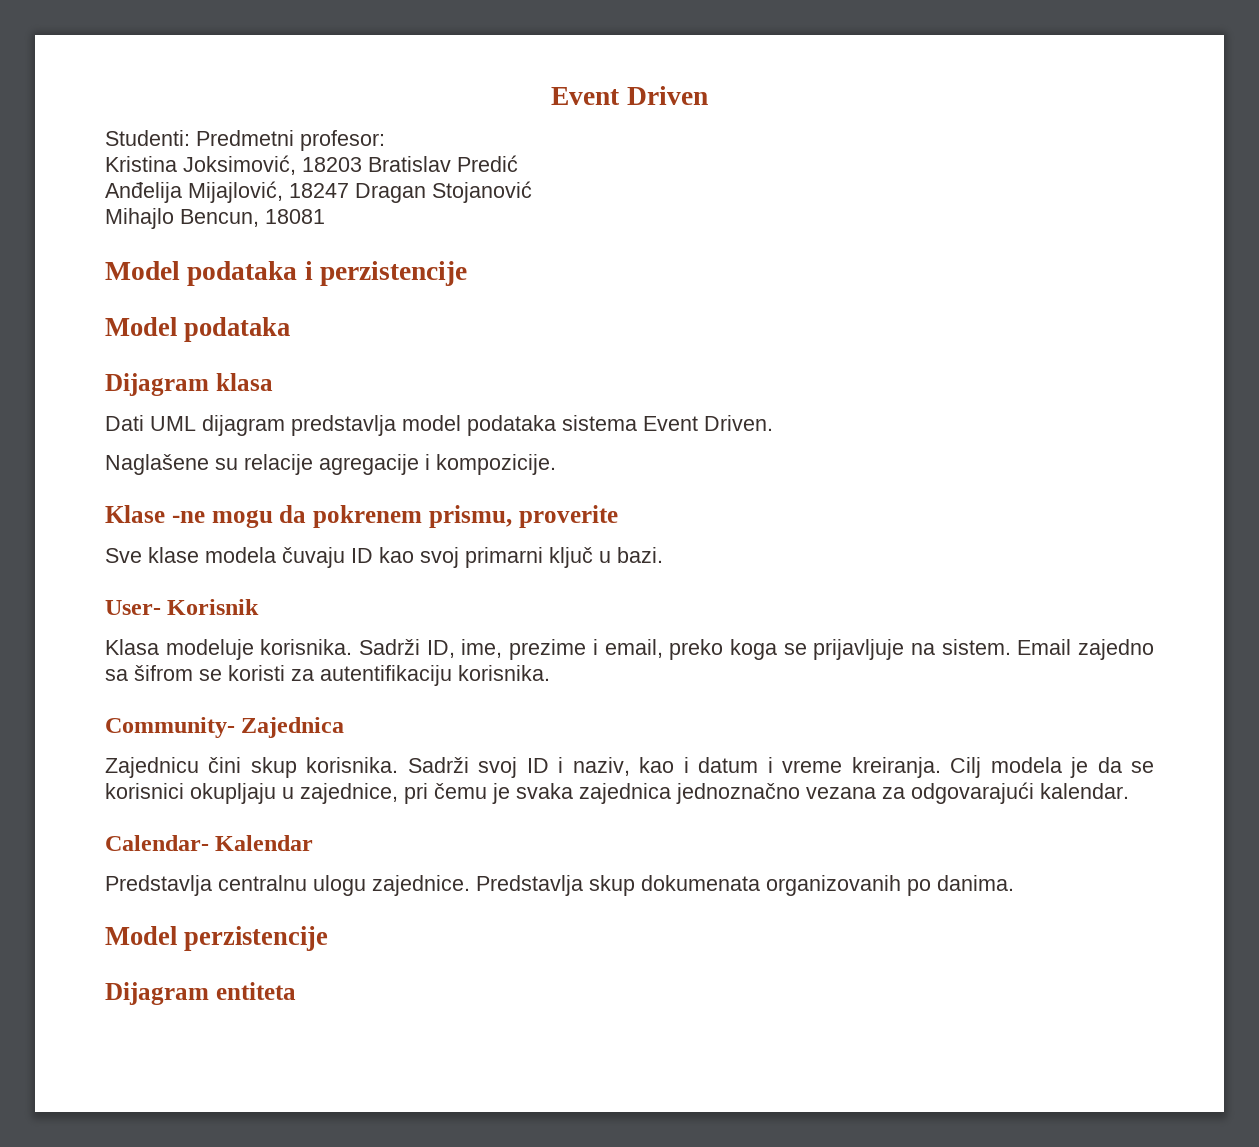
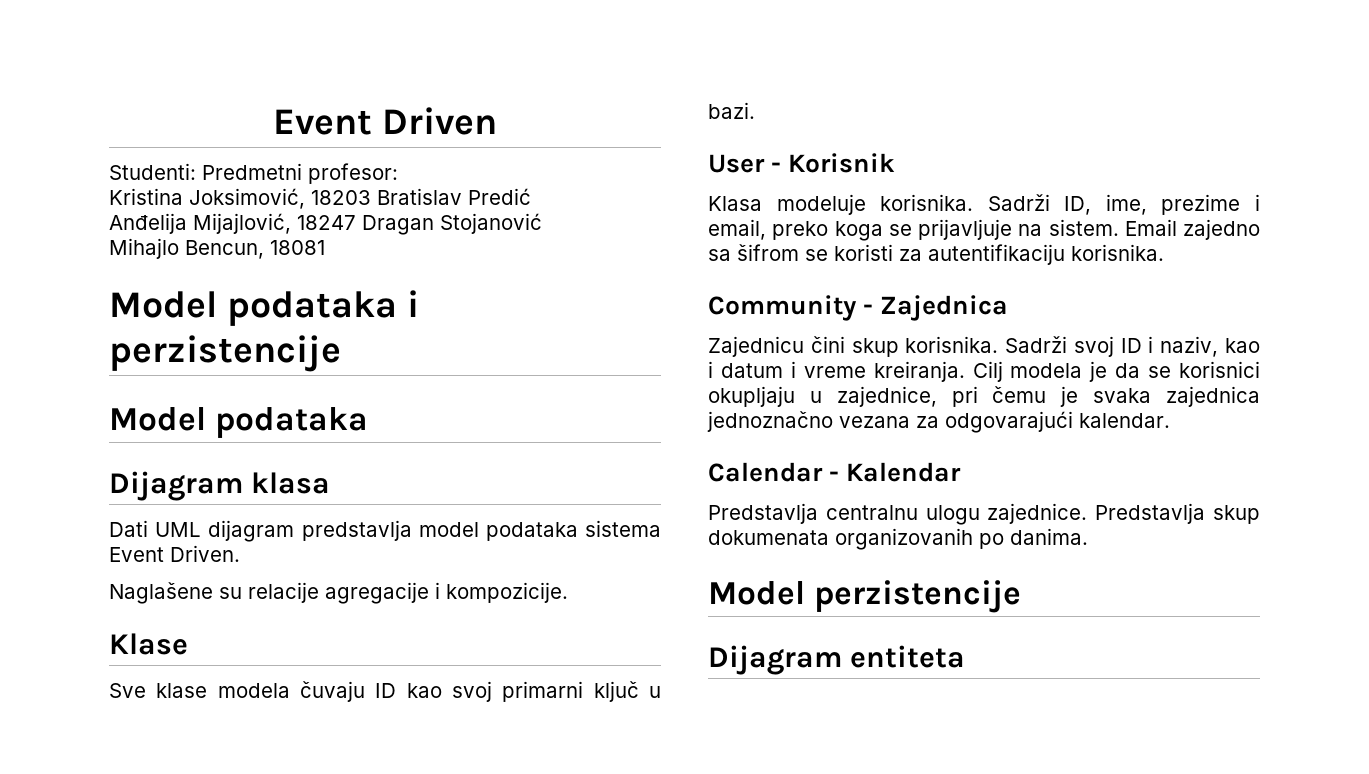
- Klase -ne mogu da pokrenem prismu, proverite
+ Klase
- User- Korisnik
+ User - Korisnik
- Community- Zajednica
+ Community - Zajednica
- Calendar- Kalendar
+ Calendar - Kalendar

